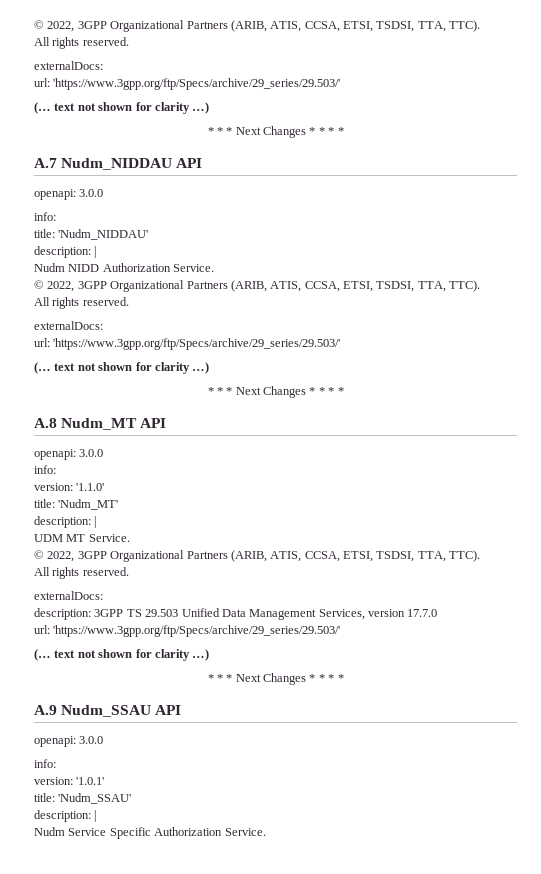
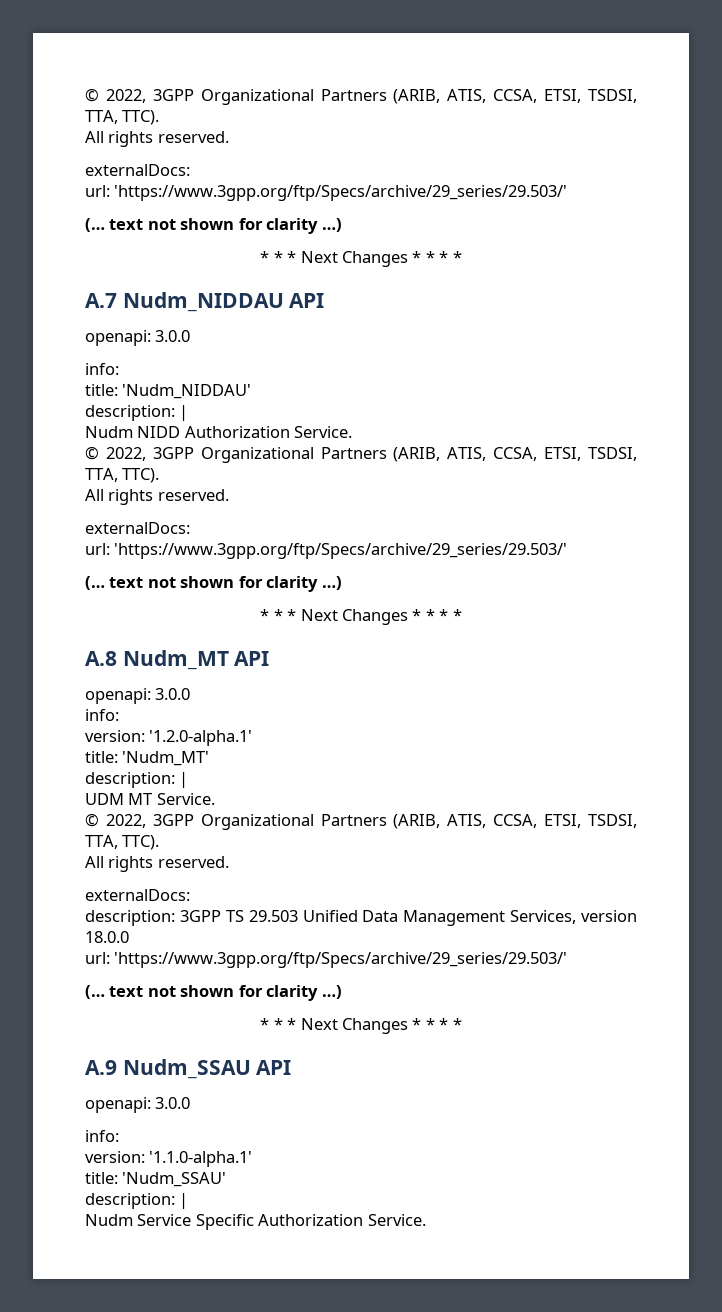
- version: '1.1.0'
+ version: '1.2.0-alpha.1'
- description: 3GPP TS 29.503 Unified Data Management Services, version 17.7.0
+ description: 3GPP TS 29.503 Unified Data Management Services, version 18.0.0
- version: '1.0.1'
+ version: '1.1.0-alpha.1'

